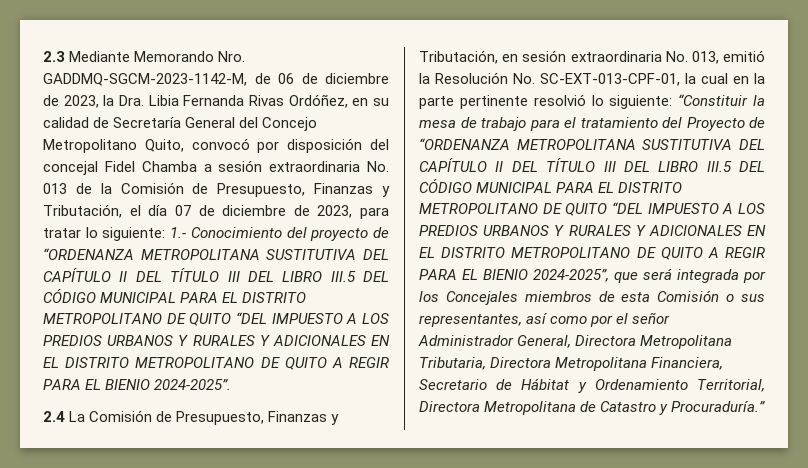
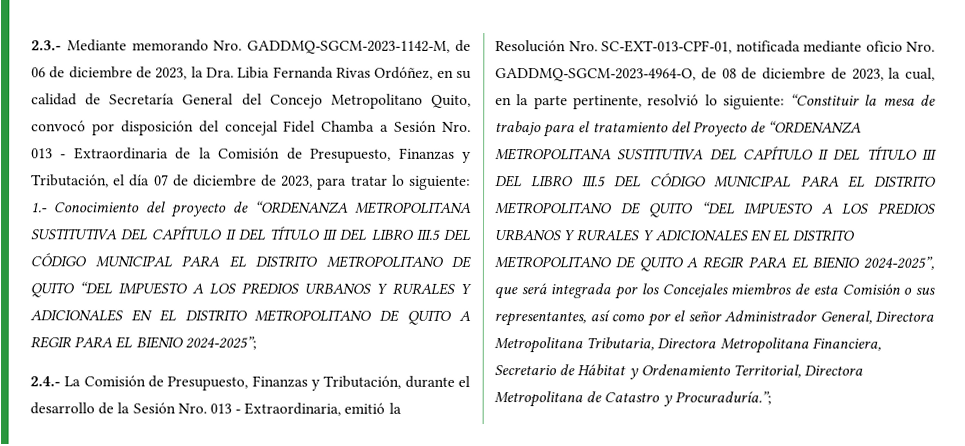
- 2.3 Mediante Memorando Nro. GADDMQ-SGCM-2023-1142-M, de 06 de diciembre de 2023, la Dra. Libia Fernanda Rivas Ordóñez, en su calidad de Secretaría General del Concejo Metropolitano Quito, convocó por disposición del concejal Fidel Chamba a sesión extraordinaria No. 013 de la Comisión de Presupuesto, Finanzas y Tributación, el día 07 de diciembre de 2023, para tratar lo siguiente:
+ 2.3.- Mediante memorando Nro. GADDMQ-SGCM-2023-1142-M, de 06 de diciembre de 2023, la Dra. Libia Fernanda Rivas Ordóñez, en su calidad de Secretaría General del Concejo Metropolitano Quito, convocó por disposición del concejal Fidel Chamba a Sesión Nro. 013 - Extraordinaria de la Comisión de Presupuesto, Finanzas y Tributación, el día 07 de diciembre de 2023, para tratar lo siguiente:
- 1.- Conocimiento del proyecto de “ORDENANZA METROPOLITANA SUSTITUTIVA DEL CAPÍTULO II DEL TÍTULO III DEL LIBRO III.5 DEL CÓDIGO MUNICIPAL PARA EL DISTRITO METROPOLITANO DE QUITO “DEL IMPUESTO A LOS PREDIOS URBANOS Y RURALES Y ADICIONALES EN EL DISTRITO METROPOLITANO DE QUITO A REGIR PARA EL BIENIO 2024-2025”.
- 2.4 La Comisión de Presupuesto, Finanzas y Tributación, en sesión extraordinaria No. 013, emitió la Resolución No. SC-EXT-013-CPF-01, la cual en la parte pertinente resolvió lo siguiente:
+ 1.- Conocimiento del proyecto de “ORDENANZA METROPOLITANA SUSTITUTIVA DEL CAPÍTULO II DEL TÍTULO III DEL LIBRO III.5 DEL CÓDIGO MUNICIPAL PARA EL DISTRITO METROPOLITANO DE QUITO “DEL IMPUESTO A LOS PREDIOS URBANOS Y RURALES Y ADICIONALES EN EL DISTRITO METROPOLITANO DE QUITO A REGIR PARA EL BIENIO 2024-2025”;
+ 2.4.- La Comisión de Presupuesto, Finanzas y Tributación, durante el desarrollo de la Sesión Nro. 013 - Extraordinaria, emitió la Resolución Nro. SC-EXT-013-CPF-01, notificada mediante oficio Nro. GADDMQ-SGCM-2023-4964-O, de 08 de diciembre de 2023, la cual, en la parte pertinente, resolvió lo siguiente:
- “Constituir la mesa de trabajo para el tratamiento del Proyecto de “ORDENANZA METROPOLITANA SUSTITUTIVA DEL CAPÍTULO II DEL TÍTULO III DEL LIBRO III.5 DEL CÓDIGO MUNICIPAL PARA EL DISTRITO METROPOLITANO DE QUITO “DEL IMPUESTO A LOS PREDIOS URBANOS Y RURALES Y ADICIONALES EN EL DISTRITO METROPOLITANO DE QUITO A REGIR PARA EL BIENIO 2024-2025”, que será integrada por los Concejales miembros de esta Comisión o sus representantes, así como por el señor Administrador General, Directora Metropolitana Tributaria, Directora Metropolitana Financiera, Secretario de Hábitat y Ordenamiento Territorial, Directora Metropolitana de Catastro y Procuraduría.”
+ “Constituir la mesa de trabajo para el tratamiento del Proyecto de “ORDENANZA METROPOLITANA SUSTITUTIVA DEL CAPÍTULO II DEL TÍTULO III DEL LIBRO III.5 DEL CÓDIGO MUNICIPAL PARA EL DISTRITO METROPOLITANO DE QUITO “DEL IMPUESTO A LOS PREDIOS URBANOS Y RURALES Y ADICIONALES EN EL DISTRITO METROPOLITANO DE QUITO A REGIR PARA EL BIENIO 2024-2025”, que será integrada por los Concejales miembros de esta Comisión o sus representantes, así como por el señor Administrador General, Directora Metropolitana Tributaria, Directora Metropolitana Financiera, Secretario de Hábitat y Ordenamiento Territorial, Directora Metropolitana de Catastro y Procuraduría.”;

